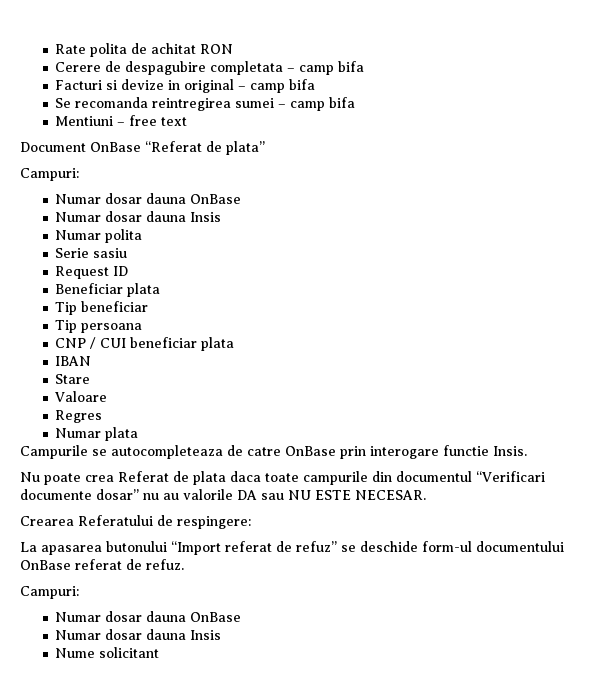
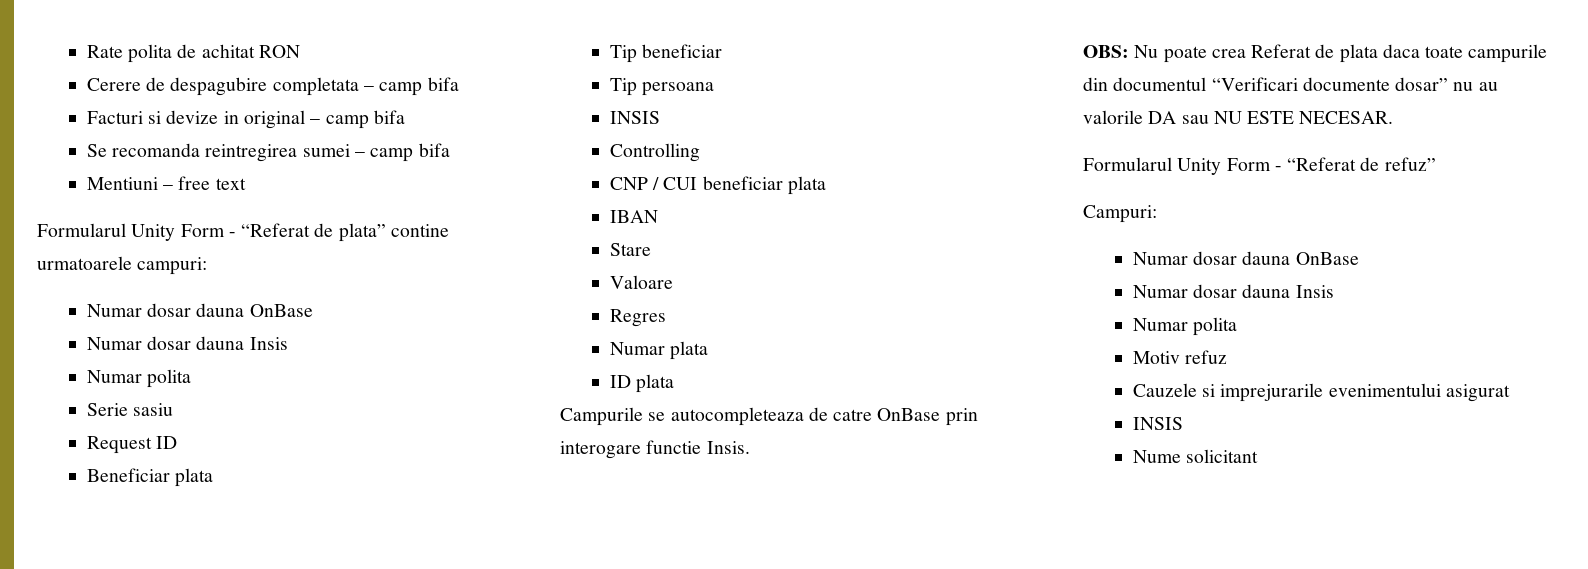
- Document OnBase “Referat de plata”
- Campuri:
+ Formularul Unity Form - “Referat de plata” contine urmatoarele campuri:
  Tip persoana
+ INSIS
+ Controlling
+ ID plata
- Nu poate crea Referat de plata daca toate campurile din documentul “Verificari documente dosar” nu au valorile DA sau NU ESTE NECESAR.
+ OBS: Nu poate crea Referat de plata daca toate campurile din documentul “Verificari documente dosar” nu au valorile DA sau NU ESTE NECESAR.
- Crearea Referatului de respingere:
- La apasarea butonului “Import referat de refuz” se deschide form-ul documentului OnBase referat de refuz.
+ Formularul Unity Form - “Referat de refuz”
  Campuri:
  Numar dosar dauna OnBase
  Numar dosar dauna Insis
+ Numar polita
+ Motiv refuz
+ Cauzele si imprejurarile evenimentului asigurat
+ INSIS

